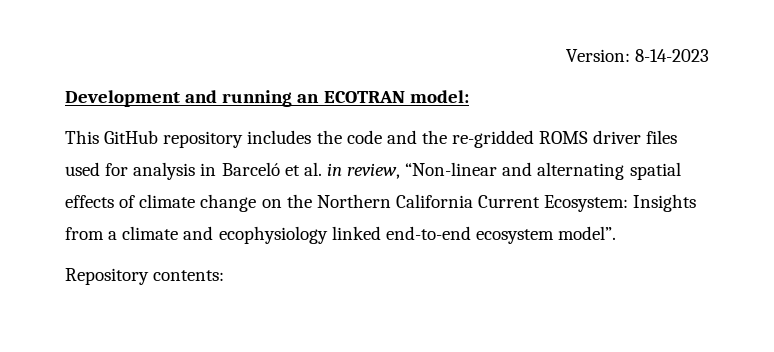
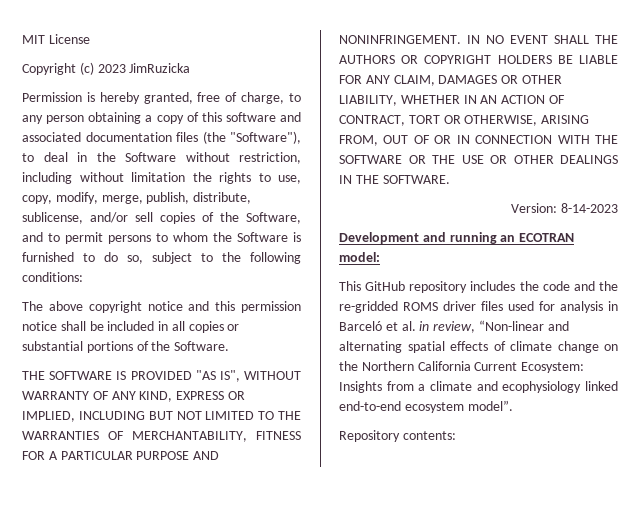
+ MIT License
+ Copyright (c) 2023 JimRuzicka
+ Permission is hereby granted, free of charge, to any person obtaining a copy of this software and associated documentation files (the "Software"), to deal in the Software without restriction, including without limitation the rights to use, copy, modify, merge, publish, distribute, sublicense, and/or sell copies of the Software, and to permit persons to whom the Software is furnished to do so, subject to the following conditions:
+ The above copyright notice and this permission notice shall be included in all copies or substantial portions of the Software.
+ THE SOFTWARE IS PROVIDED "AS IS", WITHOUT WARRANTY OF ANY KIND, EXPRESS OR IMPLIED, INCLUDING BUT NOT LIMITED TO THE WARRANTIES OF MERCHANTABILITY, FITNESS FOR A PARTICULAR PURPOSE AND NONINFRINGEMENT. IN NO EVENT SHALL THE AUTHORS OR COPYRIGHT HOLDERS BE LIABLE FOR ANY CLAIM, DAMAGES OR OTHER LIABILITY, WHETHER IN AN ACTION OF CONTRACT, TORT OR OTHERWISE, ARISING FROM, OUT OF OR IN CONNECTION WITH THE SOFTWARE OR THE USE OR OTHER DEALINGS IN THE SOFTWARE.

